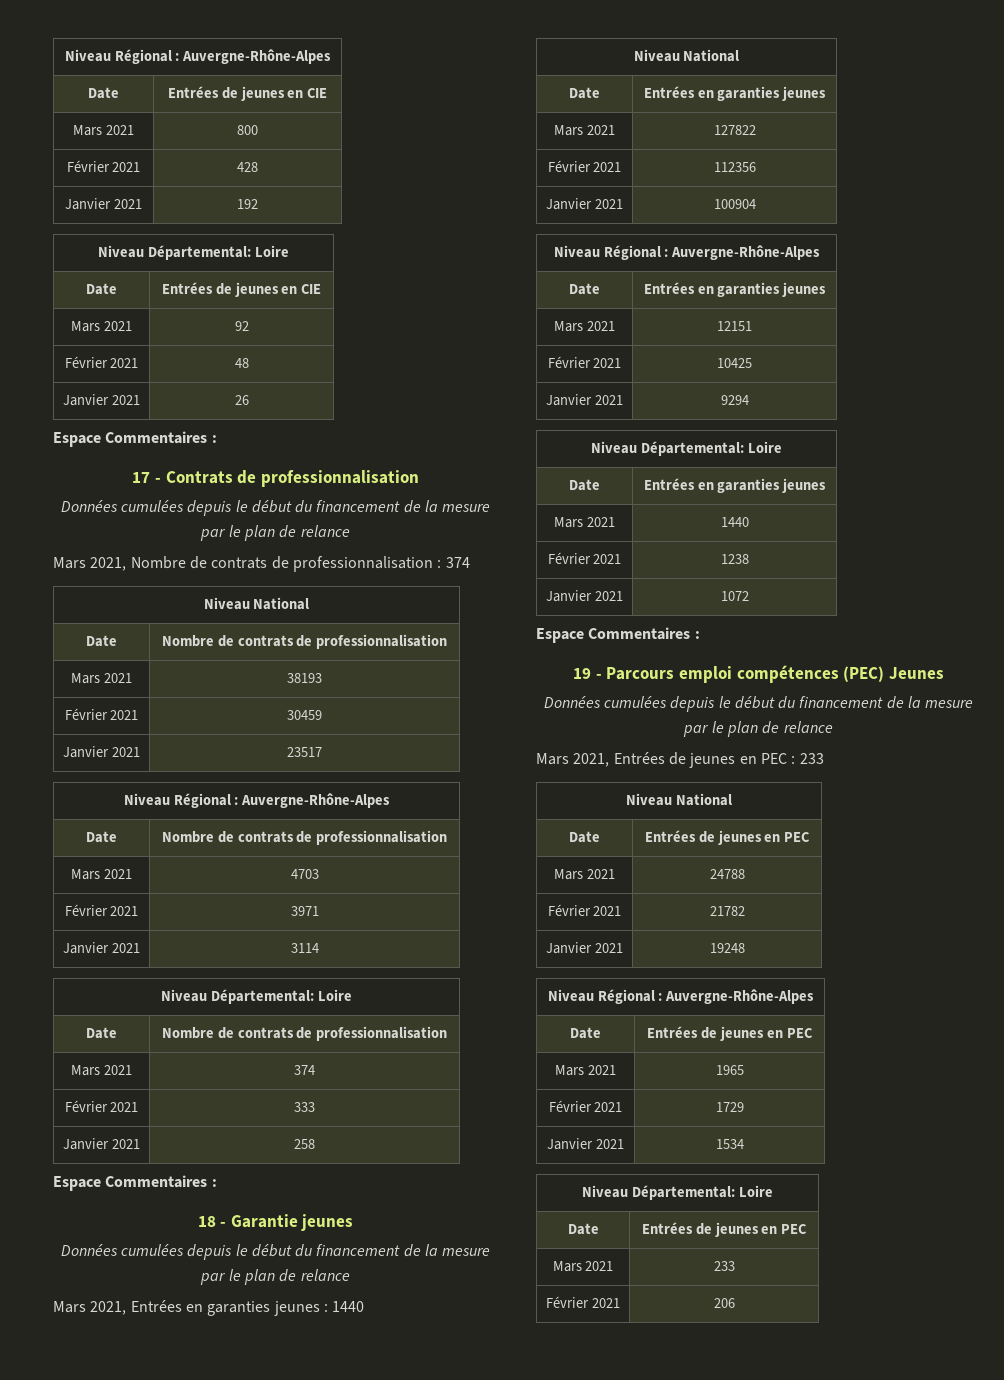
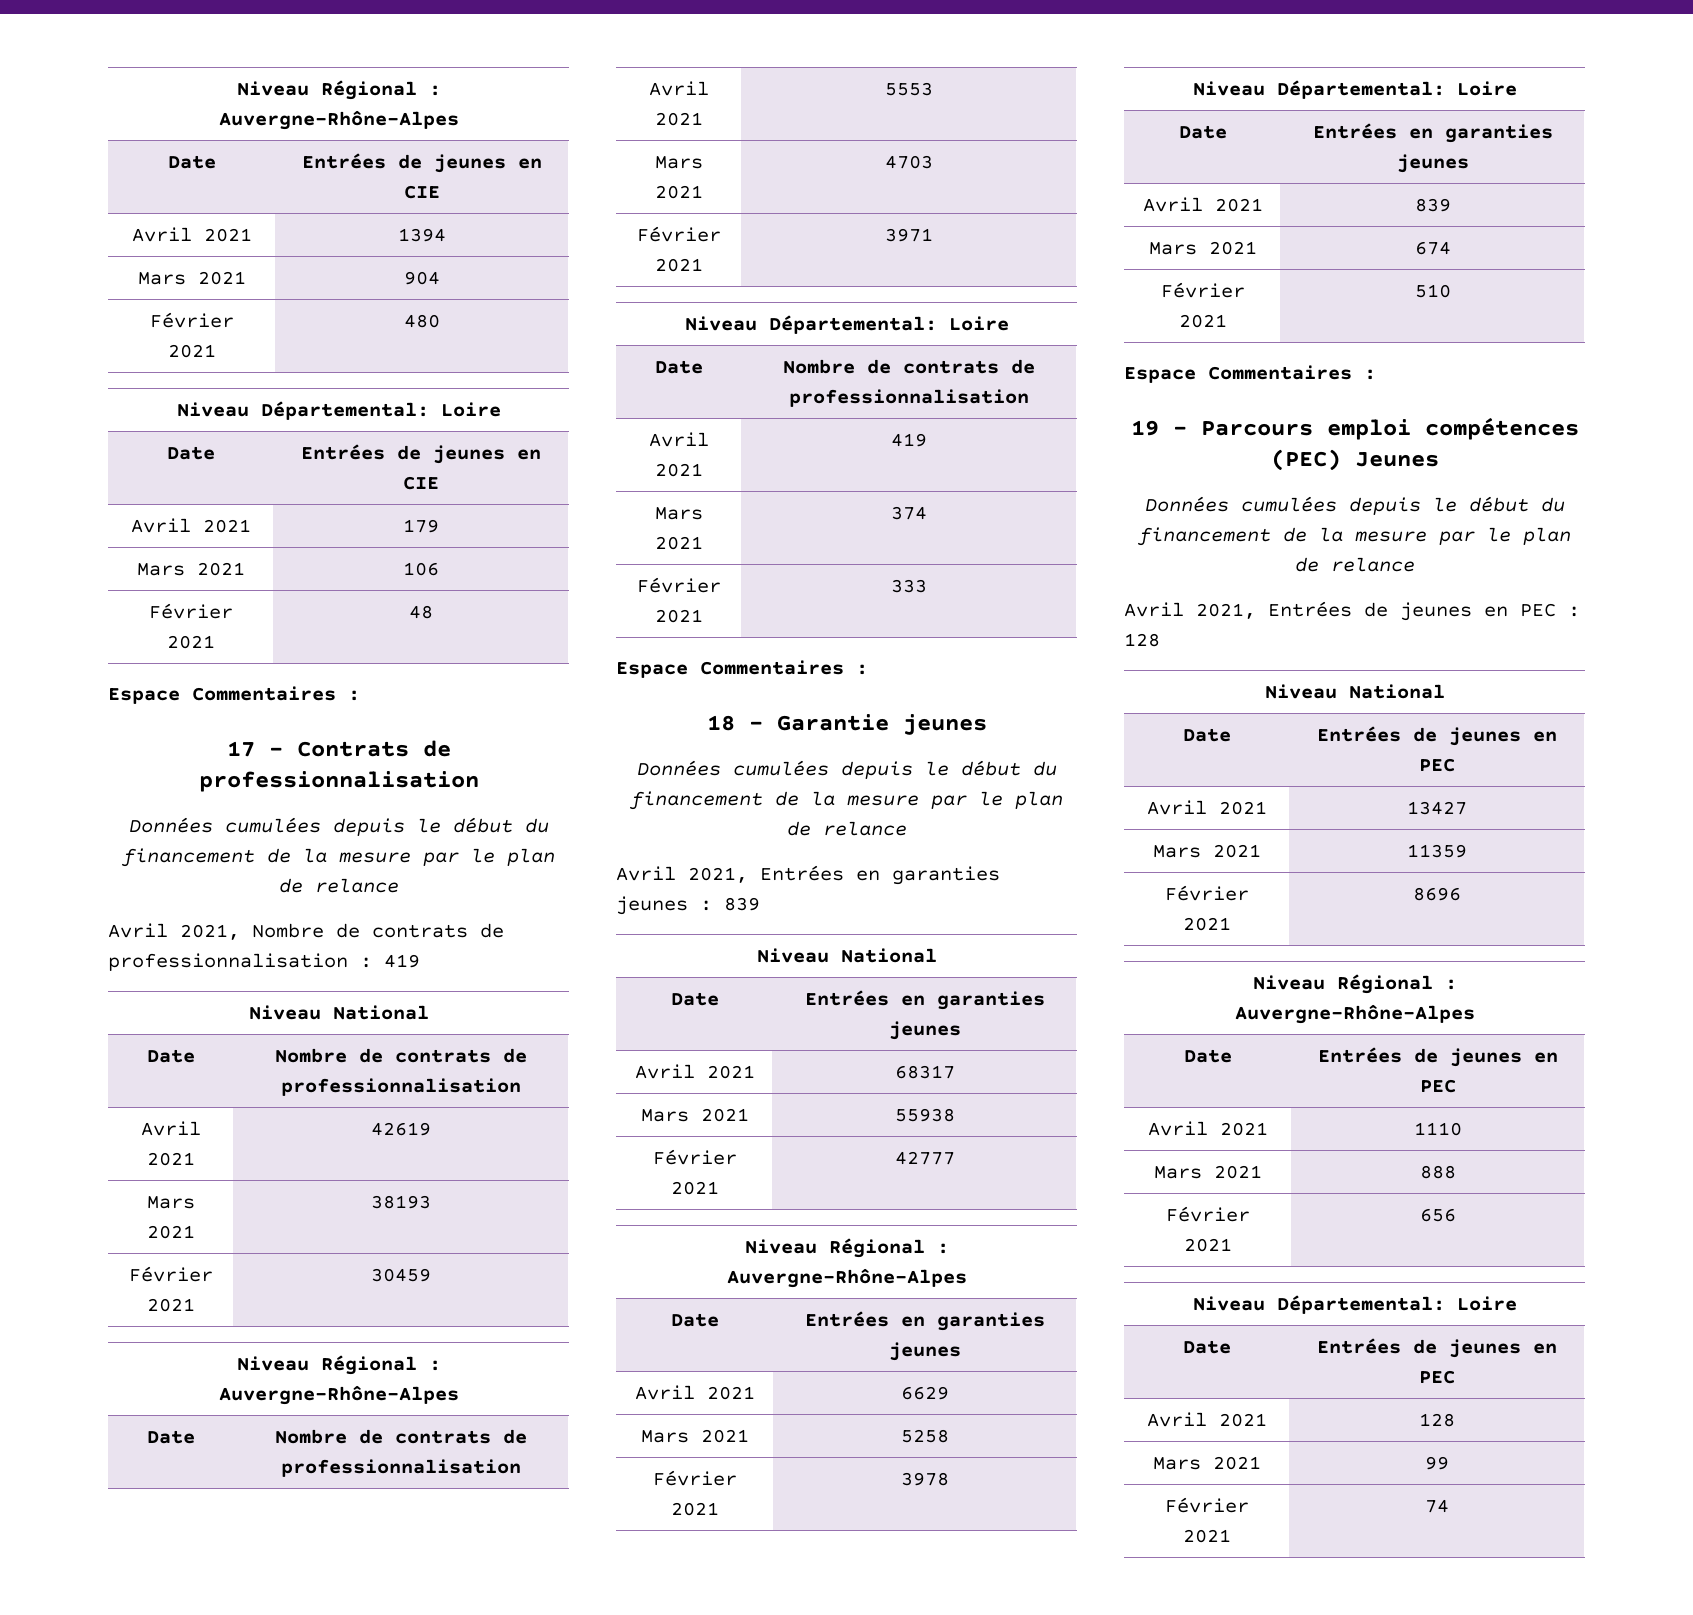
- Mars 2021 | 800
- Février 2021 | 428
- Janvier 2021 | 192
+ Avril 2021 | 1394
+ Mars 2021 | 904
+ Février 2021 | 480
- Mars 2021 | 92
+ Avril 2021 | 179
+ Mars 2021 | 106
- Janvier 2021 | 26
- Mars 2021, Nombre de contrats de professionnalisation : 374
+ Avril 2021, Nombre de contrats de professionnalisation : 419
+ Avril 2021 | 42619
- Janvier 2021 | 23517
+ Avril 2021 | 5553
- Janvier 2021 | 3114
+ Avril 2021 | 419
- Janvier 2021 | 258
- Mars 2021, Entrées en garanties jeunes : 1440
+ Avril 2021, Entrées en garanties jeunes : 839
- Mars 2021 | 127822
- Février 2021 | 112356
- Janvier 2021 | 100904
+ Avril 2021 | 68317
+ Mars 2021 | 55938
+ Février 2021 | 42777
- Mars 2021 | 12151
- Février 2021 | 10425
- Janvier 2021 | 9294
+ Avril 2021 | 6629
+ Mars 2021 | 5258
+ Février 2021 | 3978
- Mars 2021 | 1440
- Février 2021 | 1238
- Janvier 2021 | 1072
+ Avril 2021 | 839
+ Mars 2021 | 674
+ Février 2021 | 510
- Mars 2021, Entrées de jeunes en PEC : 233
+ Avril 2021, Entrées de jeunes en PEC : 128
- Mars 2021 | 24788
- Février 2021 | 21782
- Janvier 2021 | 19248
+ Avril 2021 | 13427
+ Mars 2021 | 11359
+ Février 2021 | 8696
- Mars 2021 | 1965
- Février 2021 | 1729
- Janvier 2021 | 1534
+ Avril 2021 | 1110
+ Mars 2021 | 888
+ Février 2021 | 656
- Mars 2021 | 233
- Février 2021 | 206
+ Avril 2021 | 128
+ Mars 2021 | 99
+ Février 2021 | 74

